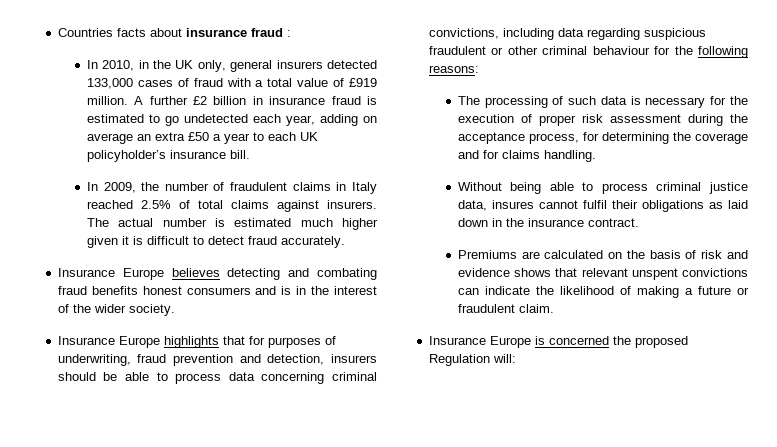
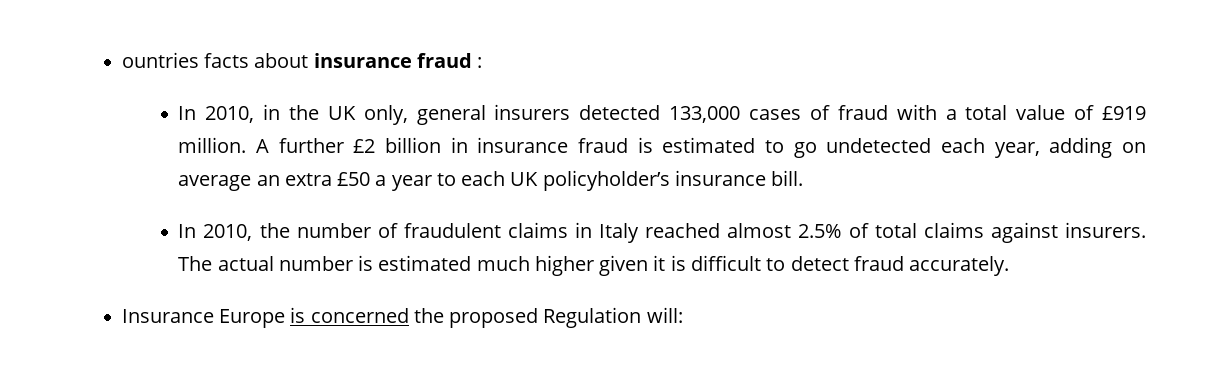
- Countries facts about insurance fraud :
+ ountries facts about insurance fraud :
- In 2009, the number of fraudulent claims in Italy reached 2.5% of total claims against insurers.
+ In 2010, the number of fraudulent claims in Italy reached almost 2.5% of total claims against insurers.
- Insurance Europe believes detecting and combating fraud benefits honest consumers and is in the interest of the wider society.
- Insurance Europe highlights that for purposes of underwriting, fraud prevention and detection, insurers should be able to process data concerning criminal convictions, including data regarding suspicious fraudulent or other criminal behaviour for the following reasons:
- The processing of such data is necessary for the execution of proper risk assessment during the acceptance process, for determining the coverage and for claims handling.
- Without being able to process criminal justice data, insures cannot fulfil their obligations as laid down in the insurance contract.
- Premiums are calculated on the basis of risk and evidence shows that relevant unspent convictions can indicate the likelihood of making a future or fraudulent claim.

